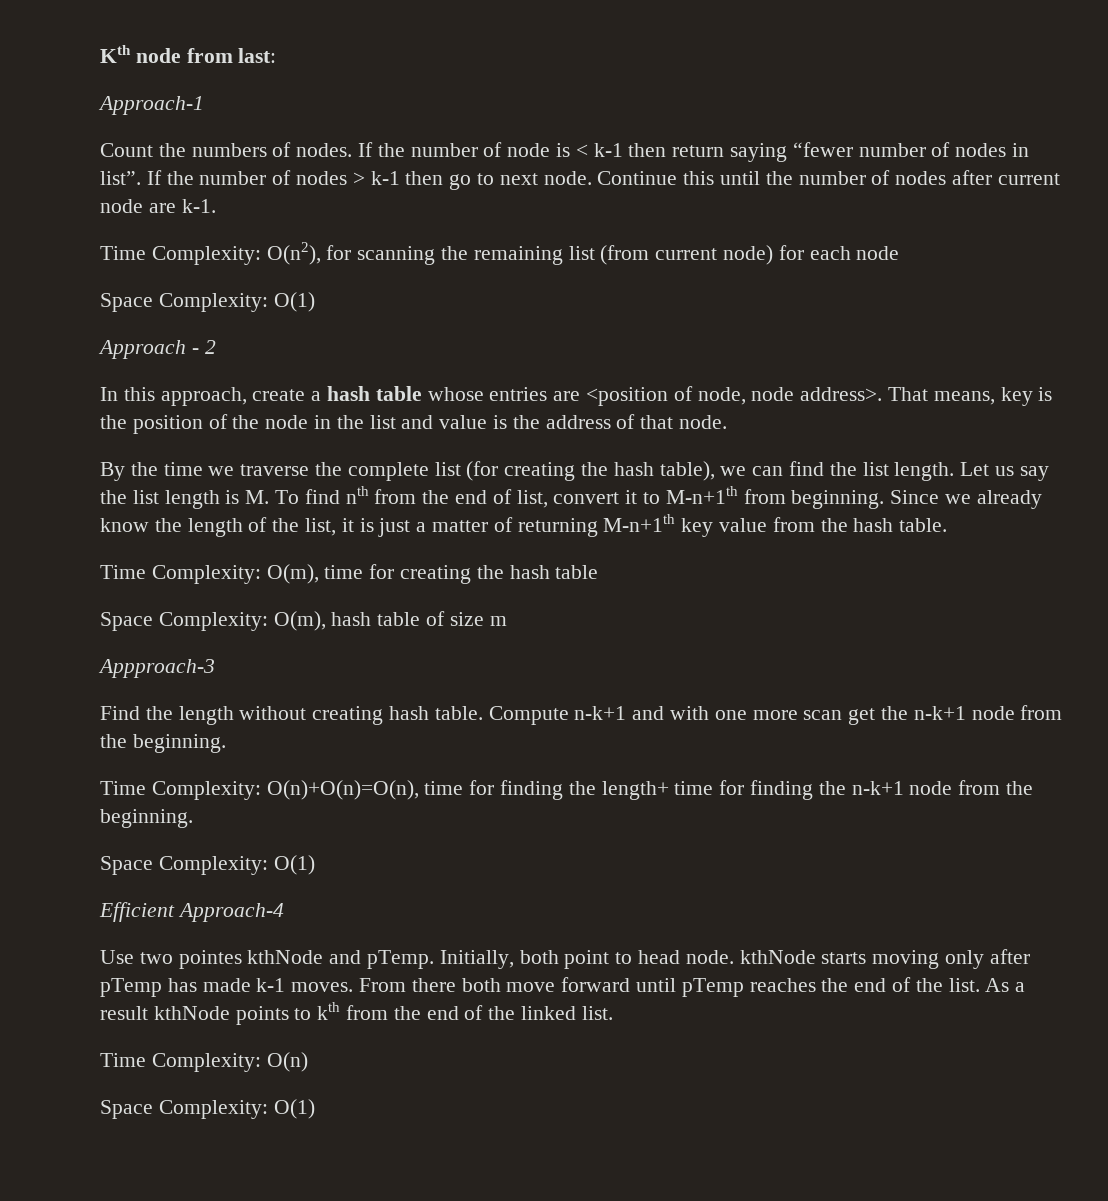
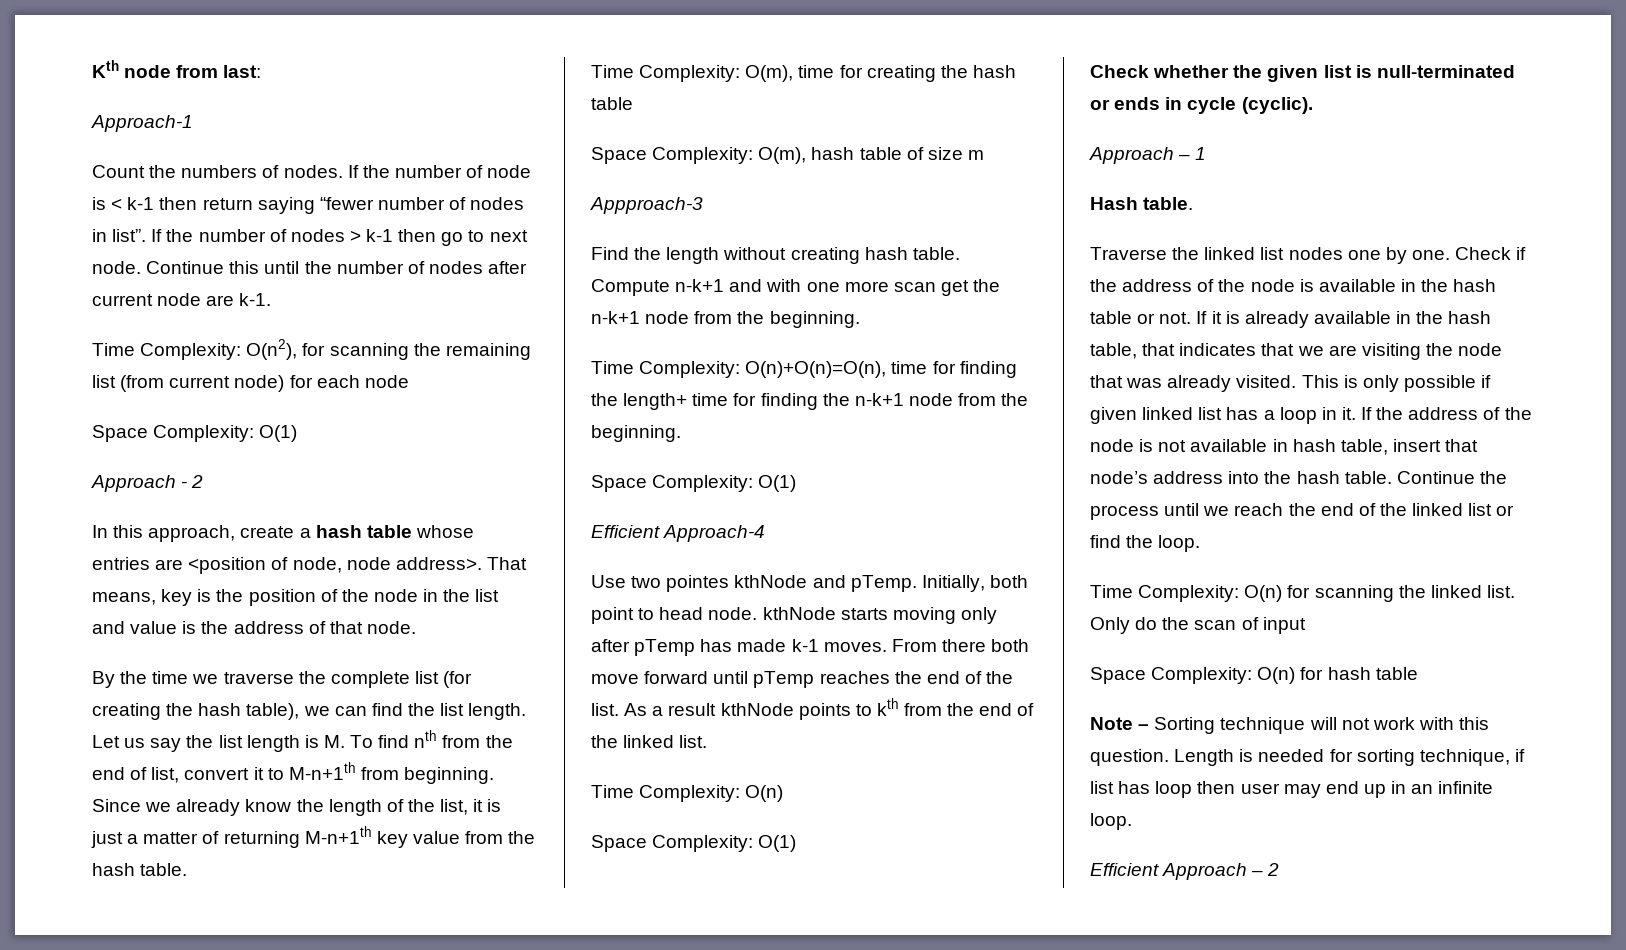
+ Check whether the given list is null-terminated or ends in cycle (cyclic).
+ Approach – 1
+ Hash table.
+ Traverse the linked list nodes one by one. Check if the address of the node is available in the hash table or not. If it is already available in the hash table, that indicates that we are visiting the node that was already visited. This is only possible if given linked list has a loop in it. If the address of the node is not available in hash table, insert that node’s address into the hash table. Continue the process until we reach the end of the linked list or find the loop.
+ Time Complexity: O(n) for scanning the linked list. Only do the scan of input
+ Space Complexity: O(n) for hash table
+ Note – Sorting technique will not work with this question. Length is needed for sorting technique, if list has loop then user may end up in an infinite loop.
+ Efficient Approach – 2

